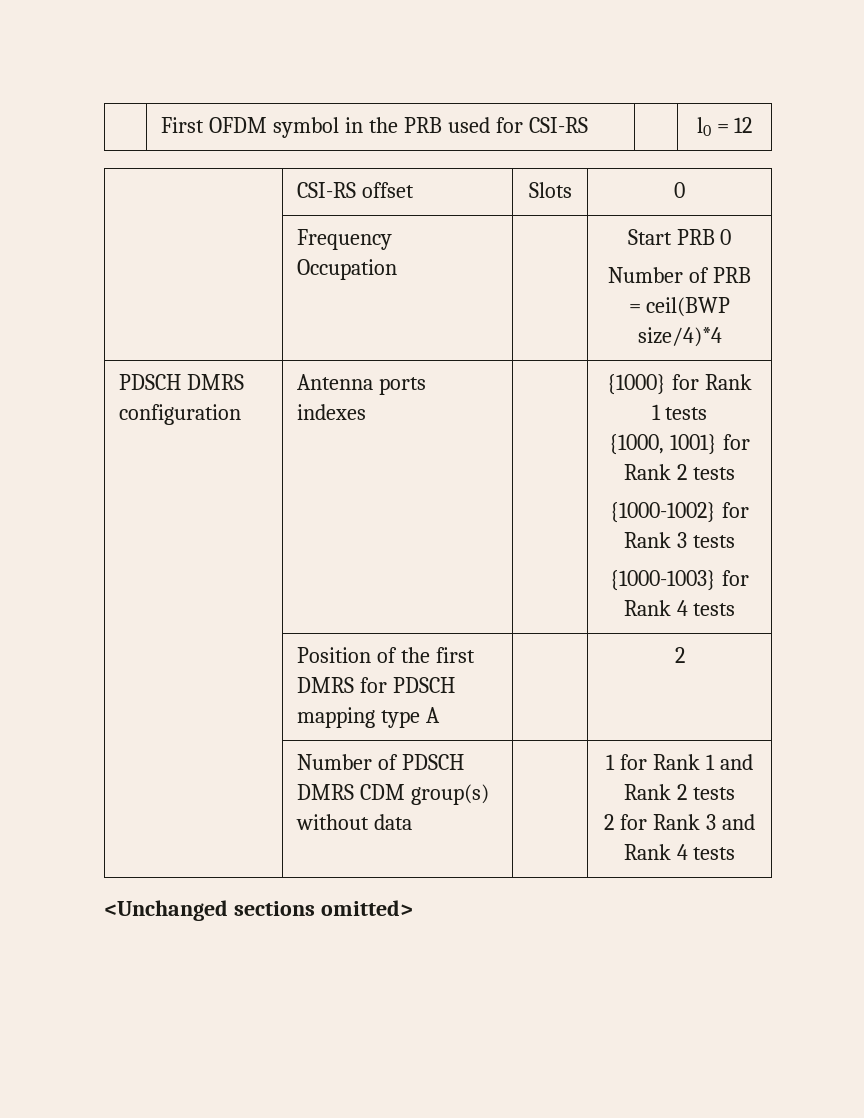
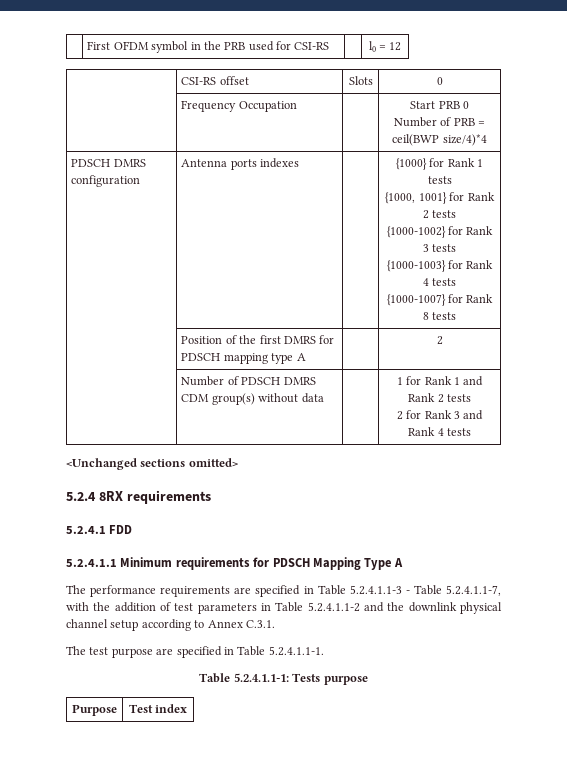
  PDSCH DMRS configuration | Antenna ports indexes | | {1000} for Rank 1 tests
  {1000, 1001} for Rank 2 tests
  {1000-1002} for Rank 3 tests
  {1000-1003} for Rank 4 tests
+ {1000-1007} for Rank 8 tests
+ 5.2.4 8RX requirements
+ 5.2.4.1 FDD
+ 5.2.4.1.1 Minimum requirements for PDSCH Mapping Type A
+ The performance requirements are specified in Table 5.2.4.1.1-3 - Table 5.2.4.1.1-7, with the addition of test parameters in Table 5.2.4.1.1-2 and the downlink physical channel setup according to Annex C.3.1.
+ The test purpose are specified in Table 5.2.4.1.1-1.
+ Table 5.2.4.1.1-1: Tests purpose
+ Purpose | Test index

